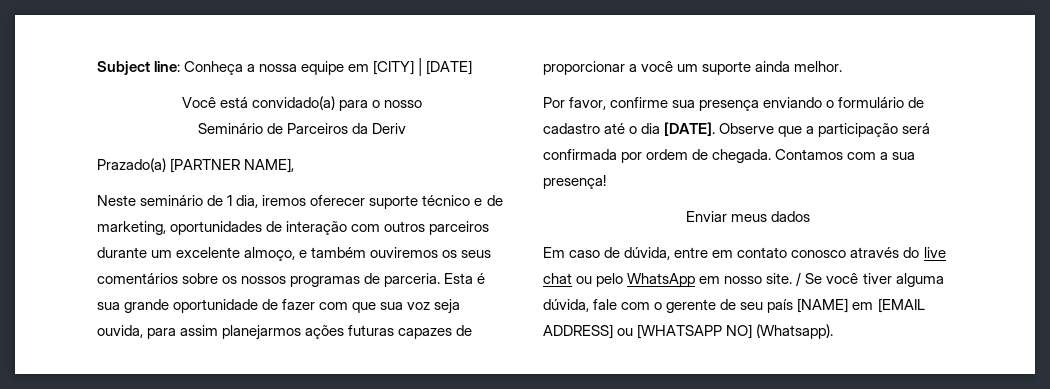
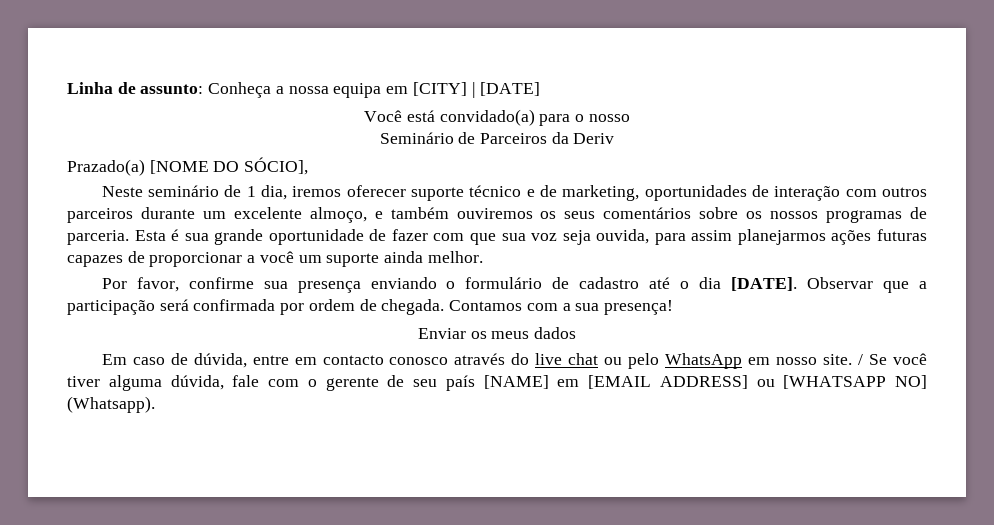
- Subject line: Conheça a nossa equipe em [CITY] | [DATE]
+ Linha de assunto: Conheça a nossa equipa em [CITY] | [DATE]
- Prazado(a) [PARTNER NAME],
+ Prazado(a) [NOME DO SÓCIO],
- Observe que a participação será confirmada por ordem de chegada.
+ Observar que a participação será confirmada por ordem de chegada.
- Enviar meus dados
+ Enviar os meus dados
- Em caso de dúvida, entre em contato conosco através do live chat ou pelo WhatsApp em nosso site.
+ Em caso de dúvida, entre em contacto conosco através do live chat ou pelo WhatsApp em nosso site.

